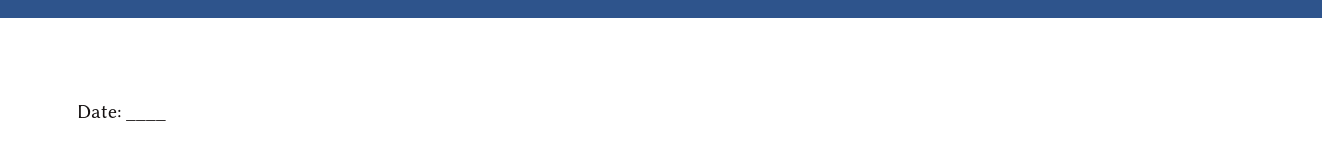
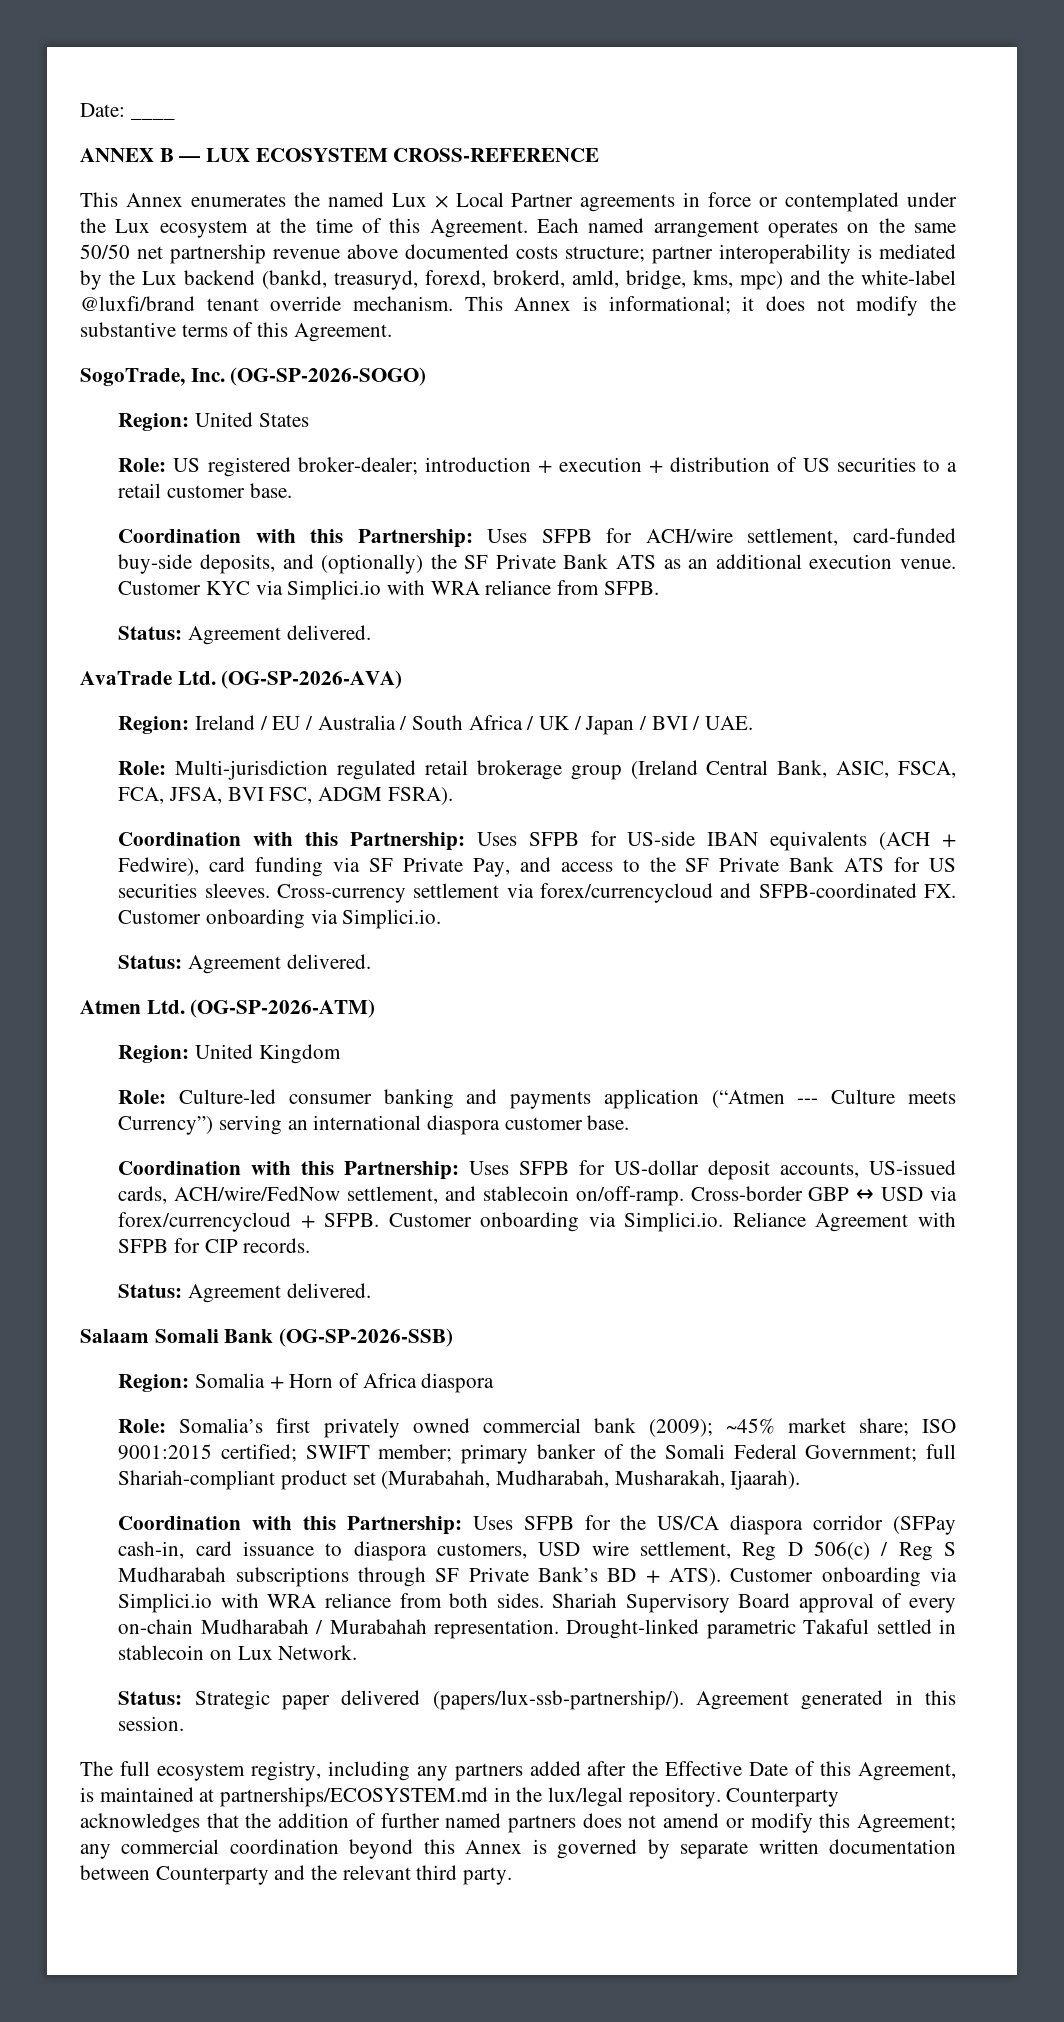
+ ANNEX B — LUX ECOSYSTEM CROSS-REFERENCE
+ This Annex enumerates the named Lux × Local Partner agreements in force or contemplated under the Lux ecosystem at the time of this Agreement. Each named arrangement operates on the same 50/50 net partnership revenue above documented costs structure; partner interoperability is mediated by the Lux backend (bankd, treasuryd, forexd, brokerd, amld, bridge, kms, mpc) and the white-label @luxfi/brand tenant override mechanism. This Annex is informational; it does not modify the substantive terms of this Agreement.
+ SogoTrade, Inc. (OG-SP-2026-SOGO)
+ Region: United States
+ Role: US registered broker-dealer; introduction + execution + distribution of US securities to a retail customer base.
+ Coordination with this Partnership: Uses SFPB for ACH/wire settlement, card-funded buy-side deposits, and (optionally) the SF Private Bank ATS as an additional execution venue. Customer KYC via Simplici.io with WRA reliance from SFPB.
+ Status: Agreement delivered.
+ AvaTrade Ltd. (OG-SP-2026-AVA)
+ Region: Ireland / EU / Australia / South Africa / UK / Japan / BVI / UAE.
+ Role: Multi-jurisdiction regulated retail brokerage group (Ireland Central Bank, ASIC, FSCA, FCA, JFSA, BVI FSC, ADGM FSRA).
+ Coordination with this Partnership: Uses SFPB for US-side IBAN equivalents (ACH + Fedwire), card funding via SF Private Pay, and access to the SF Private Bank ATS for US securities sleeves. Cross-currency settlement via forex/currencycloud and SFPB-coordinated FX. Customer onboarding via Simplici.io.
+ Status: Agreement delivered.
+ Atmen Ltd. (OG-SP-2026-ATM)
+ Region: United Kingdom
+ Role: Culture-led consumer banking and payments application (“Atmen --- Culture meets Currency”) serving an international diaspora customer base.
+ Coordination with this Partnership: Uses SFPB for US-dollar deposit accounts, US-issued cards, ACH/wire/FedNow settlement, and stablecoin on/off-ramp. Cross-border GBP ↔ USD via forex/currencycloud + SFPB. Customer onboarding via Simplici.io. Reliance Agreement with SFPB for CIP records.
+ Status: Agreement delivered.
+ Salaam Somali Bank (OG-SP-2026-SSB)
+ Region: Somalia + Horn of Africa diaspora
+ Role: Somalia’s first privately owned commercial bank (2009); ~45% market share; ISO 9001:2015 certified; SWIFT member; primary banker of the Somali Federal Government; full Shariah-compliant product set (Murabahah, Mudharabah, Musharakah, Ijaarah).
+ Coordination with this Partnership: Uses SFPB for the US/CA diaspora corridor (SFPay cash-in, card issuance to diaspora customers, USD wire settlement, Reg D 506(c) / Reg S Mudharabah subscriptions through SF Private Bank’s BD + ATS). Customer onboarding via Simplici.io with WRA reliance from both sides. Shariah Supervisory Board approval of every on-chain Mudharabah / Murabahah representation. Drought-linked parametric Takaful settled in stablecoin on Lux Network.
+ Status: Strategic paper delivered (papers/lux-ssb-partnership/). Agreement generated in this session.
+ The full ecosystem registry, including any partners added after the Effective Date of this Agreement, is maintained at partnerships/ECOSYSTEM.md in the lux/legal repository. Counterparty acknowledges that the addition of further named partners does not amend or modify this Agreement; any commercial coordination beyond this Annex is governed by separate written documentation between Counterparty and the relevant third party.

